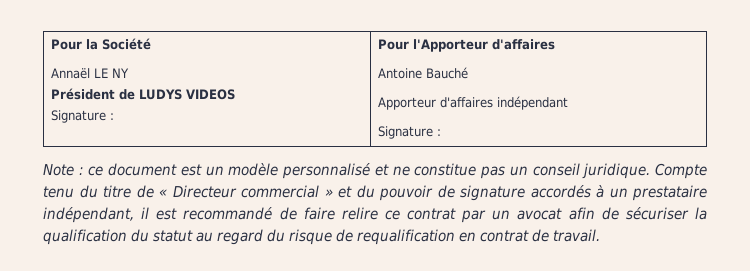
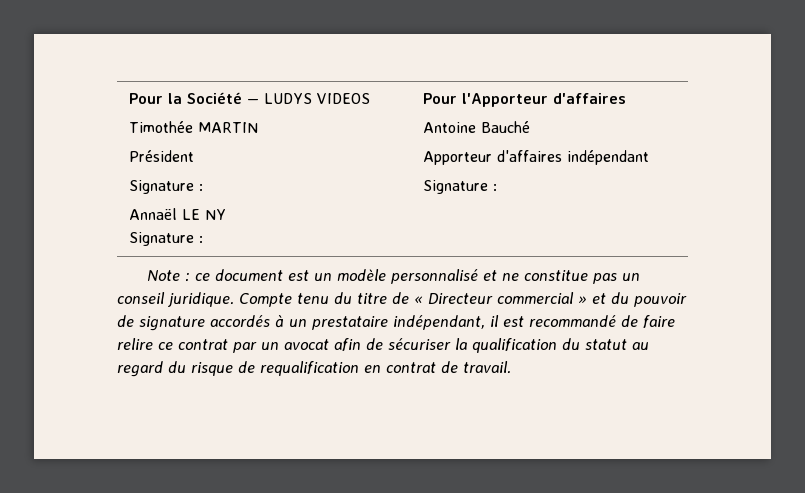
- Pour la Société
+ Pour la Société — LUDYS VIDEOS
+ Timothée MARTIN
+ Président
+ Signature :
  Annaël LE NY
- Président de LUDYS VIDEOS

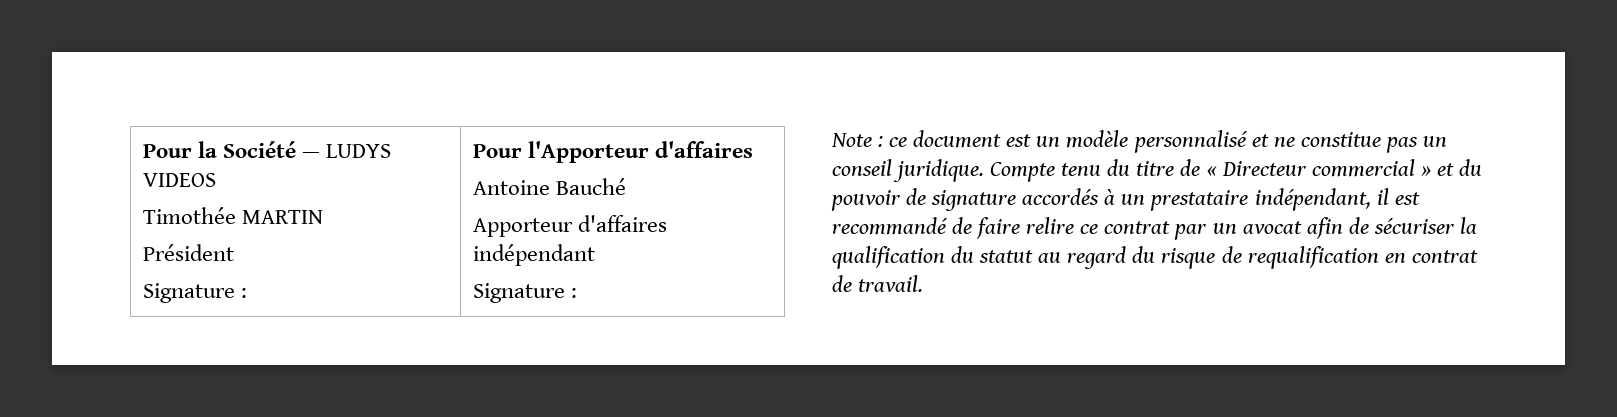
  Pour la Société — LUDYS VIDEOS
  Timothée MARTIN
  Président
- Signature :
- Annaël LE NY

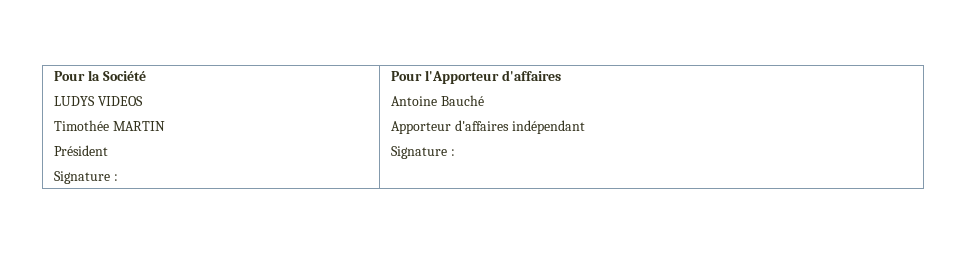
- Pour la Société — LUDYS VIDEOS
+ Pour la Société
+ LUDYS VIDEOS
- Note : ce document est un modèle personnalisé et ne constitue pas un conseil juridique. Compte tenu du titre de « Directeur commercial » et du pouvoir de signature accordés à un prestataire indépendant, il est recommandé de faire relire ce contrat par un avocat afin de sécuriser la qualification du statut au regard du risque de requalification en contrat de travail.

